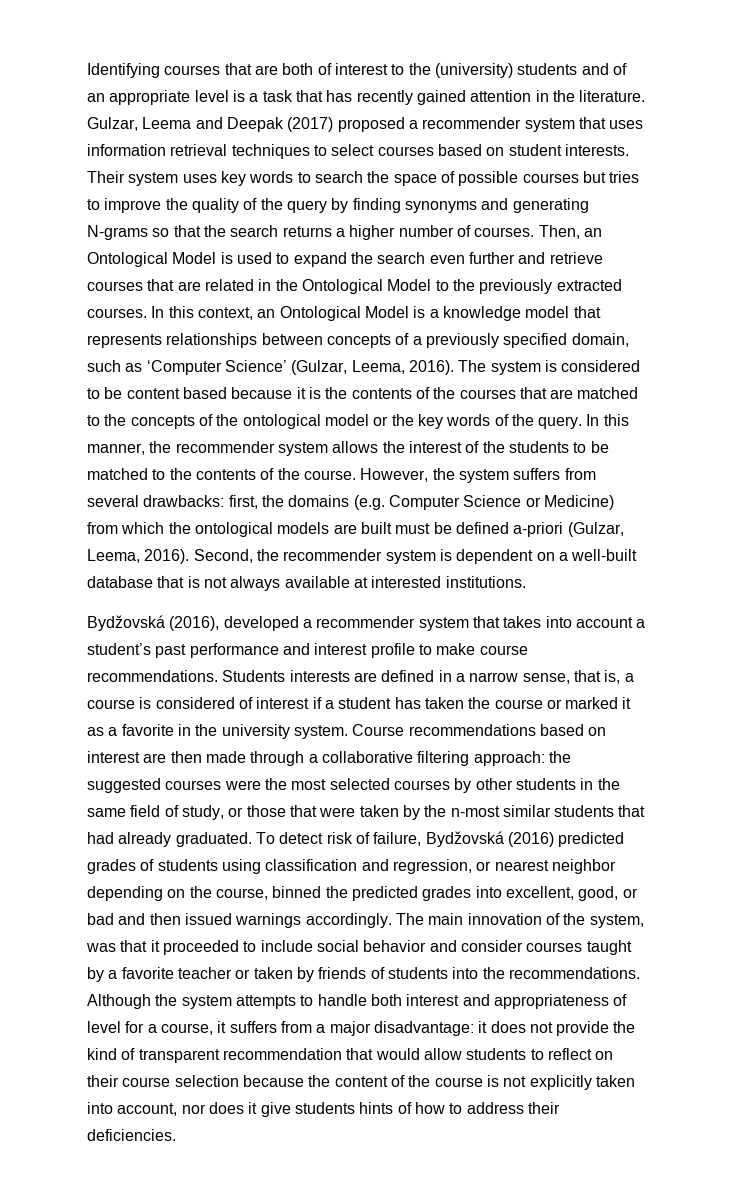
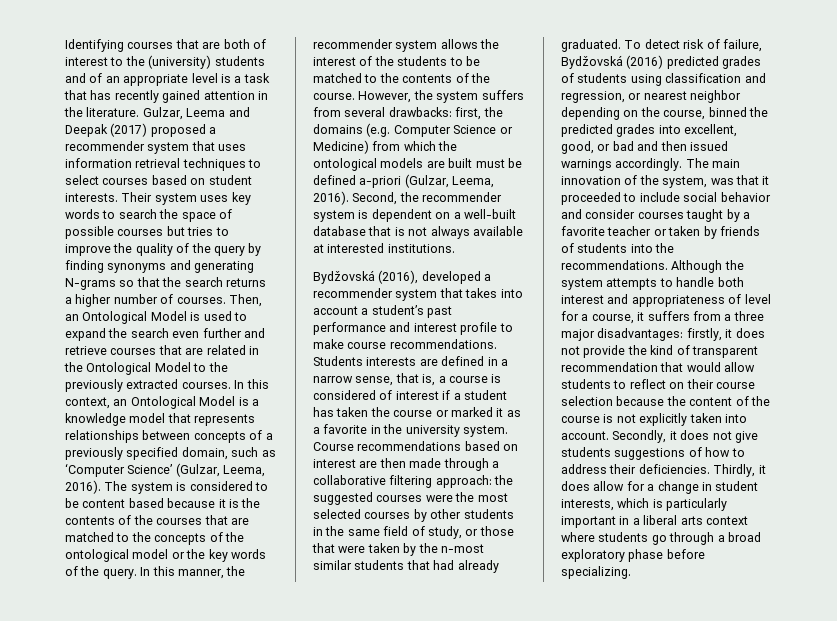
- Although the system attempts to handle both interest and appropriateness of level for a course, it suffers from a major disadvantage: it does not provide the kind of transparent recommendation that would allow students to reflect on their course selection because the content of the course is not explicitly taken into account, nor does it give students hints of how to address their deficiencies.
+ Although the system attempts to handle both interest and appropriateness of level for a course, it suffers from a three major disadvantages: firstly, it does not provide the kind of transparent recommendation that would allow students to reflect on their course selection because the content of the course is not explicitly taken into account. Secondly, it does not give students suggestions of how to address their deficiencies.
+ Thirdly, it does allow for a change in student interests, which is particularly important in a liberal arts context where students go through a broad exploratory phase before specializing.

